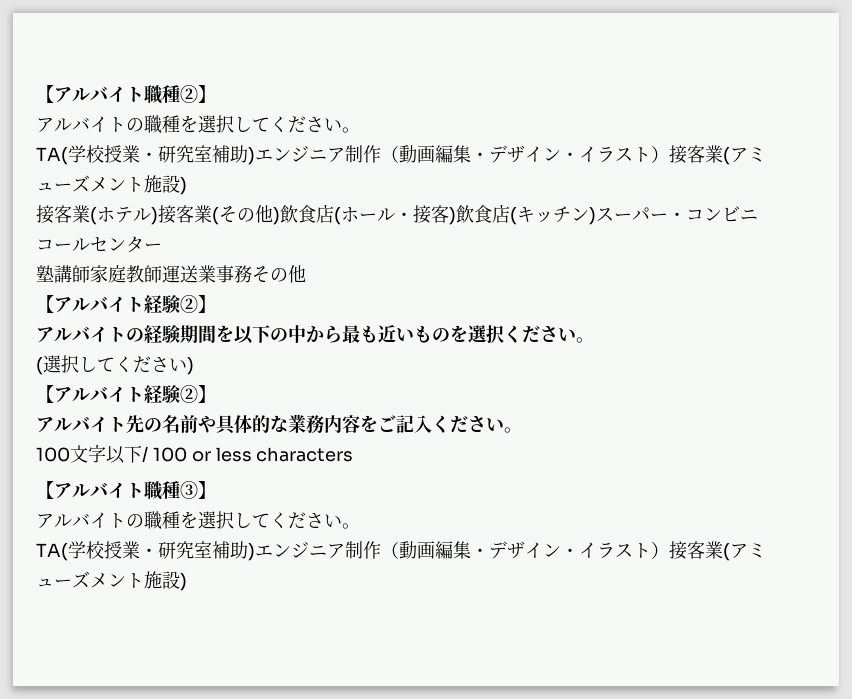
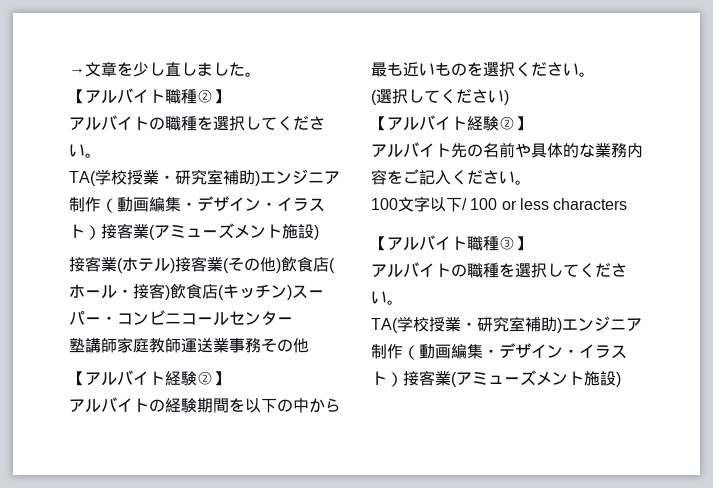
+ →文章を少し直しました。

